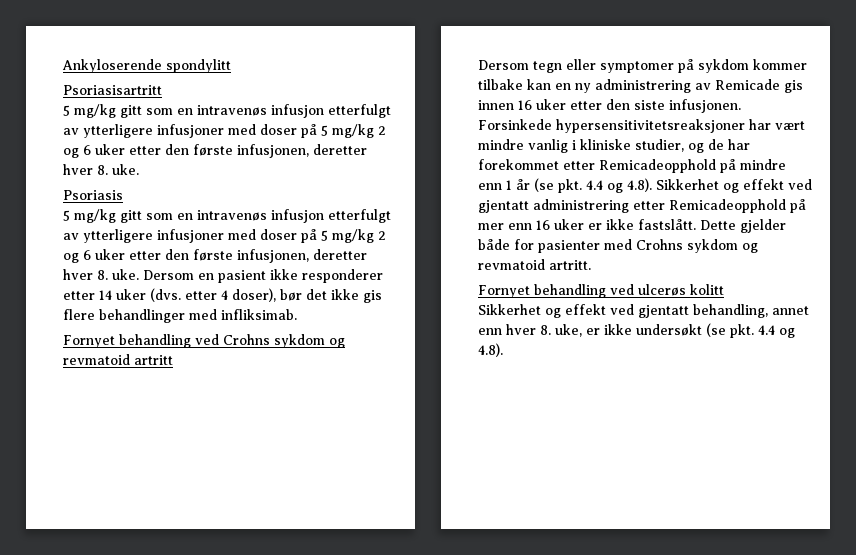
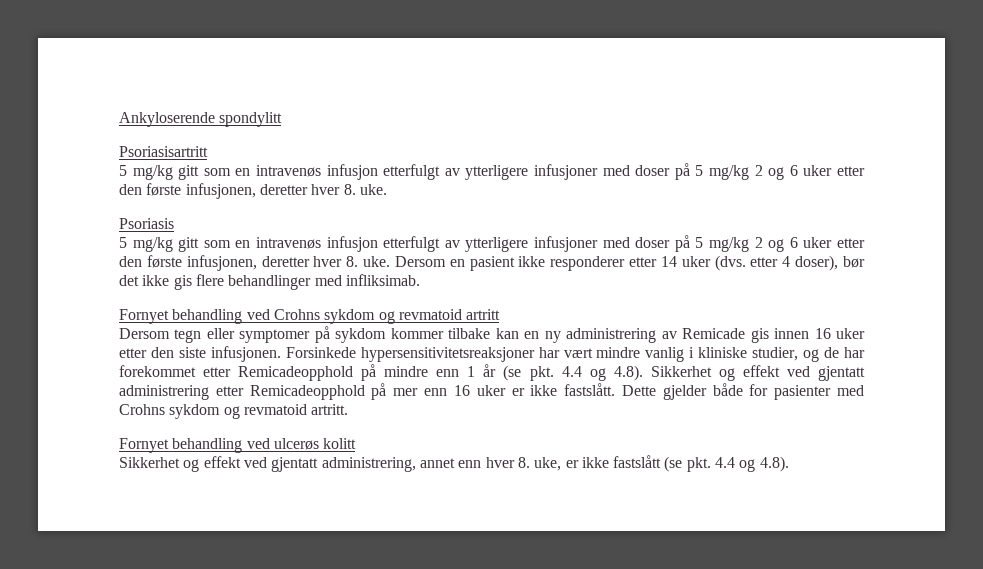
- Sikkerhet og effekt ved gjentatt behandling, annet enn hver 8. uke, er ikke undersøkt (se pkt. 4.4 og 4.8).
+ Sikkerhet og effekt ved gjentatt administrering, annet enn hver 8. uke, er ikke fastslått (se pkt. 4.4 og 4.8).

